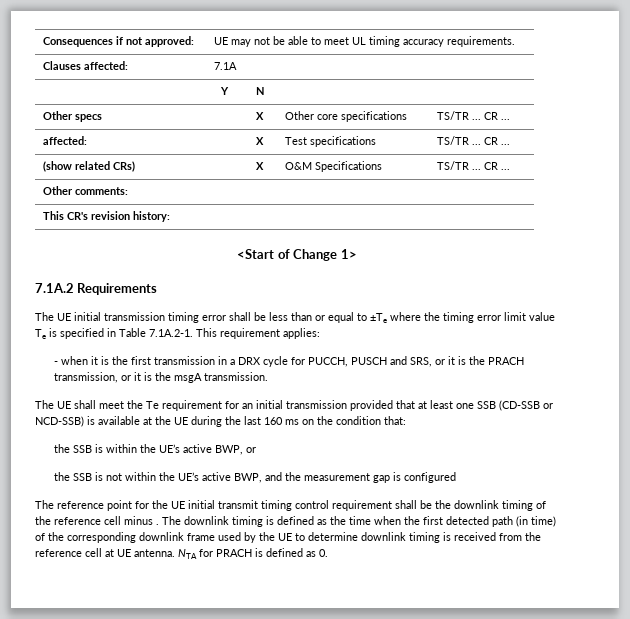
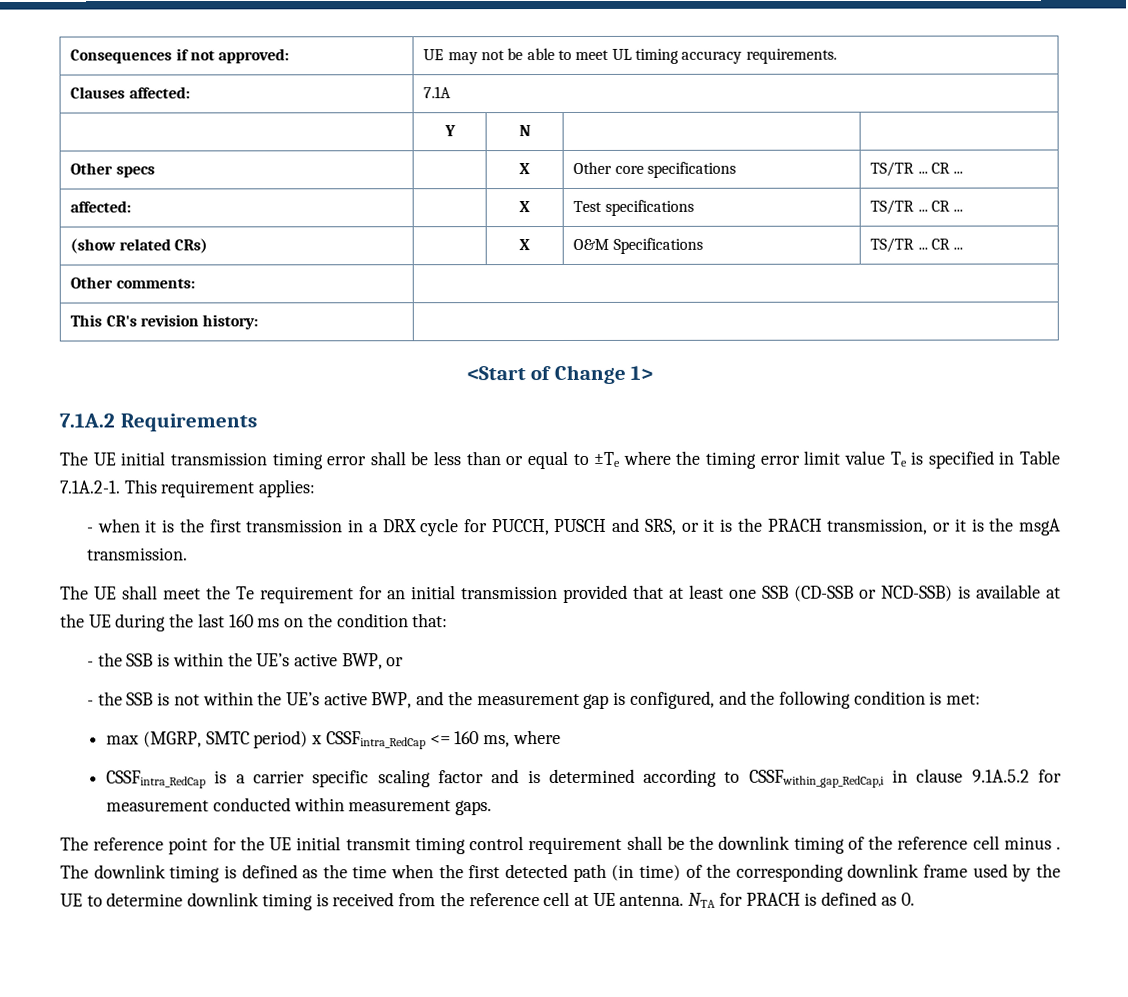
- the SSB is within the UE’s active BWP, or
+ - the SSB is within the UE’s active BWP, or
- the SSB is not within the UE’s active BWP, and the measurement gap is configured
+ - the SSB is not within the UE’s active BWP, and the measurement gap is configured, and the following condition is met:
+ max (MGRP, SMTC period) x CSSFintra_RedCap <= 160 ms, where
+ CSSFintra_RedCap is a carrier specific scaling factor and is determined according to CSSFwithin_gap_RedCap,i in clause 9.1A.5.2 for measurement conducted within measurement gaps.

